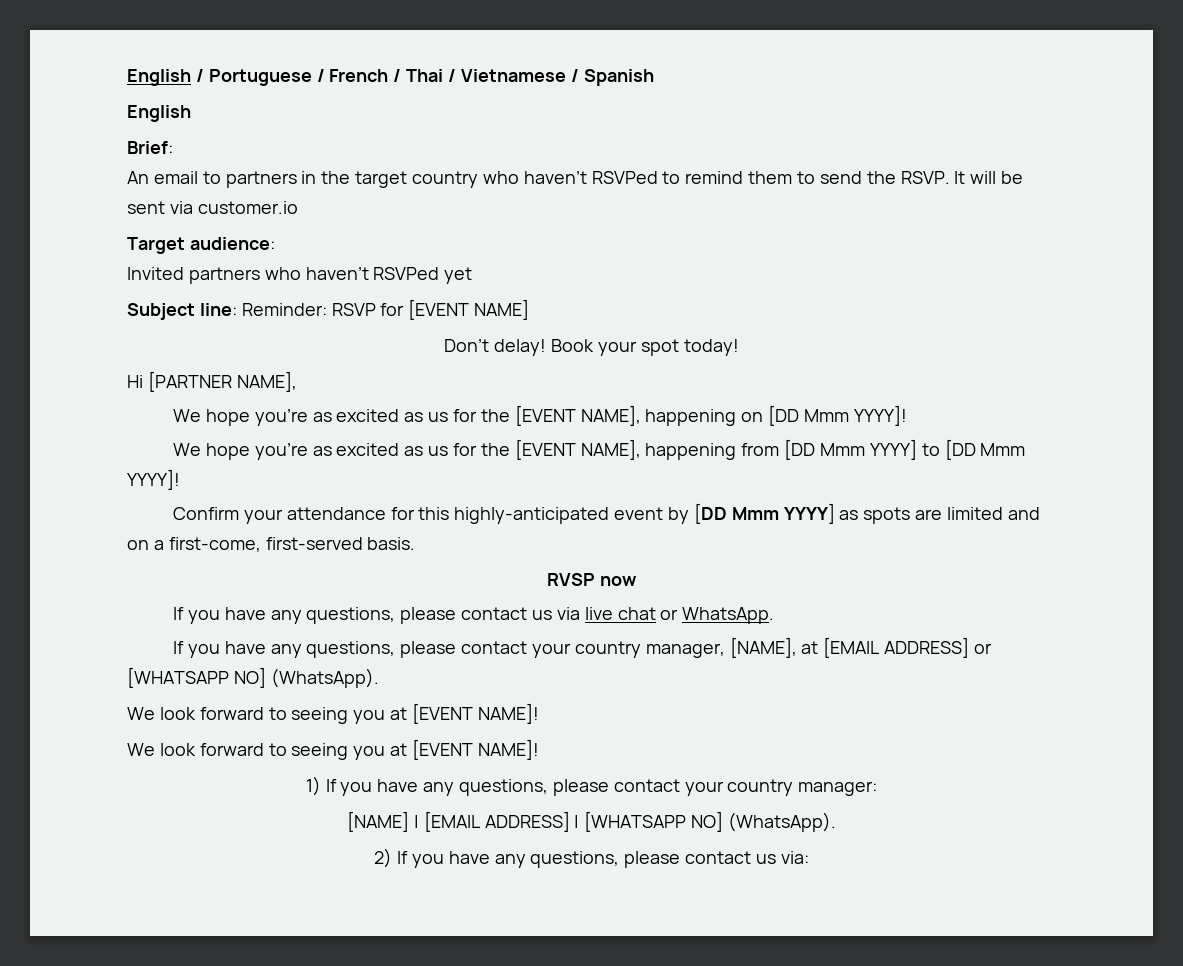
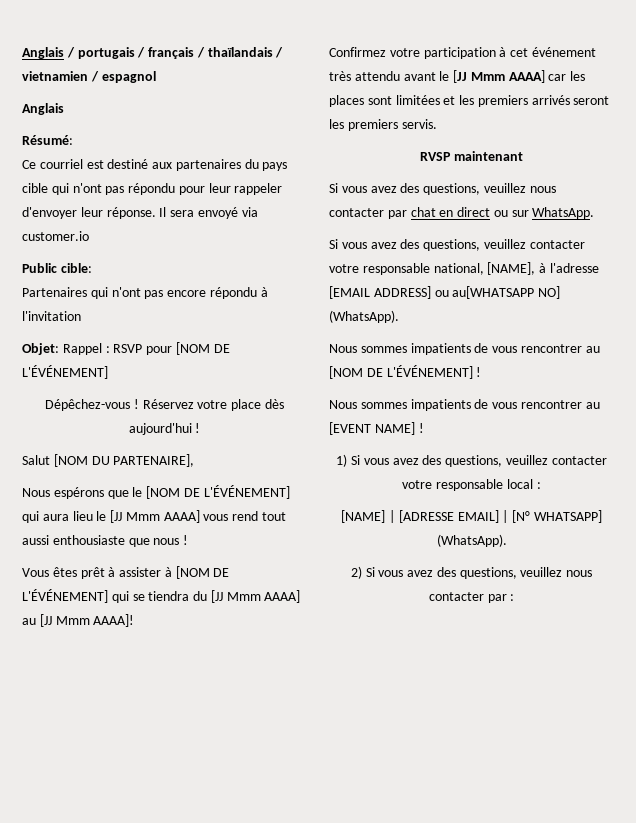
- English / Portuguese / French / Thai / Vietnamese / Spanish
- English
- Brief:
- An email to partners in the target country who haven’t RSVPed to remind them to send the RSVP. It will be sent via customer.io
- Target audience:
- Invited partners who haven’t RSVPed yet
- Subject line: Reminder: RSVP for [EVENT NAME]
- Don’t delay! Book your spot today!
- Hi [PARTNER NAME],
- We hope you’re as excited as us for the [EVENT NAME], happening on [DD Mmm YYYY]!
- We hope you’re as excited as us for the [EVENT NAME], happening from [DD Mmm YYYY] to [DD Mmm YYYY]!
- Confirm your attendance for this highly-anticipated event by [DD Mmm YYYY] as spots are limited and on a first-come, first-served basis.
- RVSP now
- If you have any questions, please contact us via live chat or WhatsApp.
- If you have any questions, please contact your country manager, [NAME], at [EMAIL ADDRESS] or [WHATSAPP NO] (WhatsApp).
- We look forward to seeing you at [EVENT NAME]!
- We look forward to seeing you at [EVENT NAME]!
- 1) If you have any questions, please contact your country manager:
- [NAME] | [EMAIL ADDRESS] | [WHATSAPP NO] (WhatsApp).
- 2) If you have any questions, please contact us via:
+ Anglais / portugais / français / thaïlandais / vietnamien / espagnol
+ Anglais
+ Résumé:
+ Ce courriel est destiné aux partenaires du pays cible qui n'ont pas répondu pour leur rappeler d'envoyer leur réponse. Il sera envoyé via customer.io
+ Public cible:
+ Partenaires qui n'ont pas encore répondu à l'invitation
+ Objet: Rappel : RSVP pour [NOM DE L'ÉVÉNEMENT]
+ Dépêchez-vous ! Réservez votre place dès aujourd'hui !
+ Salut [NOM DU PARTENAIRE],
+ Nous espérons que le [NOM DE L'ÉVÉNEMENT] qui aura lieu le [JJ Mmm AAAA] vous rend tout aussi enthousiaste que nous !
+ Vous êtes prêt à assister à [NOM DE L'ÉVÉNEMENT] qui se tiendra du [JJ Mmm AAAA] au [JJ Mmm AAAA]!
+ Confirmez votre participation à cet événement très attendu avant le [JJ Mmm AAAA] car les places sont limitées et les premiers arrivés seront les premiers servis.
+ RVSP maintenant
+ Si vous avez des questions, veuillez nous contacter par chat en direct ou sur WhatsApp.
+ Si vous avez des questions, veuillez contacter votre responsable national, [NAME], à l'adresse [EMAIL ADDRESS] ou au[WHATSAPP NO] (WhatsApp).
+ Nous sommes impatients de vous rencontrer au [NOM DE L'ÉVÉNEMENT] !
+ Nous sommes impatients de vous rencontrer au [EVENT NAME] !
+ 1) Si vous avez des questions, veuillez contacter votre responsable local :
+ [NAME] | [ADRESSE EMAIL] | [N° WHATSAPP] (WhatsApp).
+ 2) Si vous avez des questions, veuillez nous contacter par :

